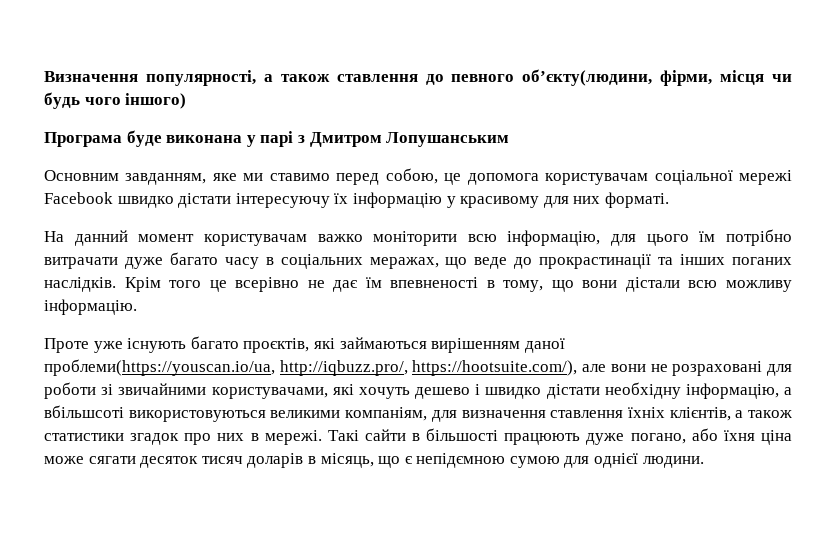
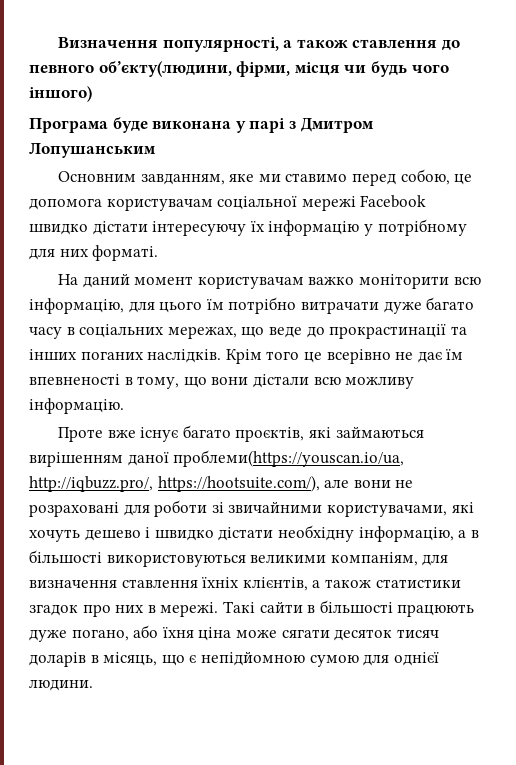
- Основним завданням, яке ми ставимо перед собою, це допомога користувачам соціальної мережі Facebook швидко дістати інтересуючу їх інформацію у красивому для них форматі.
+ Основним завданням, яке ми ставимо перед собою, це допомога користувачам соціальної мережі Facebook швидко дістати інтересуючу їх інформацію у потрібному для них форматі.
- На данний момент користувачам важко моніторити всю інформацію, для цього їм потрібно витрачати дуже багато часу в соціальних меражах, що веде до прокрастинації та інших поганих наслідків.
+ На даний момент користувачам важко моніторити всю інформацію, для цього їм потрібно витрачати дуже багато часу в соціальних мережах, що веде до прокрастинації та інших поганих наслідків.
- Проте уже існують багато проєктів, які займаються вирішенням даної проблеми(https://youscan.io/ua, http://iqbuzz.pro/, https://hootsuite.com/), але вони не розраховані для роботи зі звичайними користувачами, які хочуть дешево і швидко дістати необхідну інформацію, а вбільшсоті використовуються великими компаніям, для визначення ставлення їхніх клієнтів, а також статистики згадок про них в мережі.
+ Проте вже існує багато проєктів, які займаються вирішенням даної проблеми(https://youscan.io/ua, http://iqbuzz.pro/, https://hootsuite.com/), але вони не розраховані для роботи зі звичайними користувачами, які хочуть дешево і швидко дістати необхідну інформацію, а в більшості використовуються великими компаніям, для визначення ставлення їхніх клієнтів, а також статистики згадок про них в мережі.
- Такі сайти в більшості працюють дуже погано, або їхня ціна може сягати десяток тисяч доларів в місяць, що є непідємною сумою для однієї людини.
+ Такі сайти в більшості працюють дуже погано, або їхня ціна може сягати десяток тисяч доларів в місяць, що є непідйомною сумою для однієї людини.

